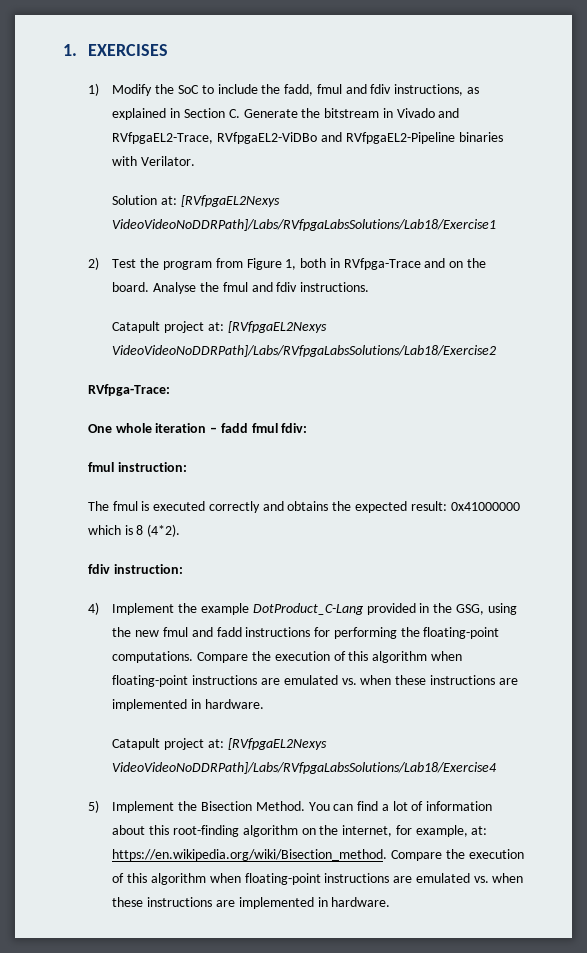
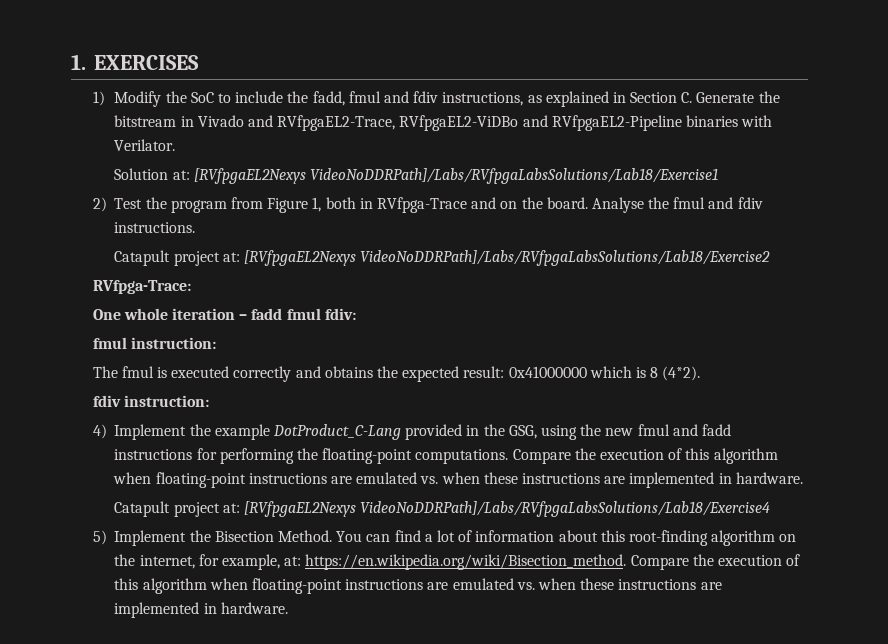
- Solution at: [RVfpgaEL2Nexys VideoVideoNoDDRPath]/Labs/RVfpgaLabsSolutions/Lab18/Exercise1
+ Solution at: [RVfpgaEL2Nexys VideoNoDDRPath]/Labs/RVfpgaLabsSolutions/Lab18/Exercise1
- Catapult project at: [RVfpgaEL2Nexys VideoVideoNoDDRPath]/Labs/RVfpgaLabsSolutions/Lab18/Exercise2
+ Catapult project at: [RVfpgaEL2Nexys VideoNoDDRPath]/Labs/RVfpgaLabsSolutions/Lab18/Exercise2
- Catapult project at: [RVfpgaEL2Nexys VideoVideoNoDDRPath]/Labs/RVfpgaLabsSolutions/Lab18/Exercise4
+ Catapult project at: [RVfpgaEL2Nexys VideoNoDDRPath]/Labs/RVfpgaLabsSolutions/Lab18/Exercise4

